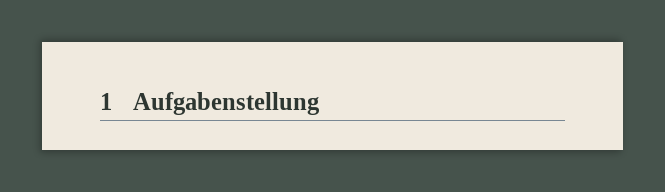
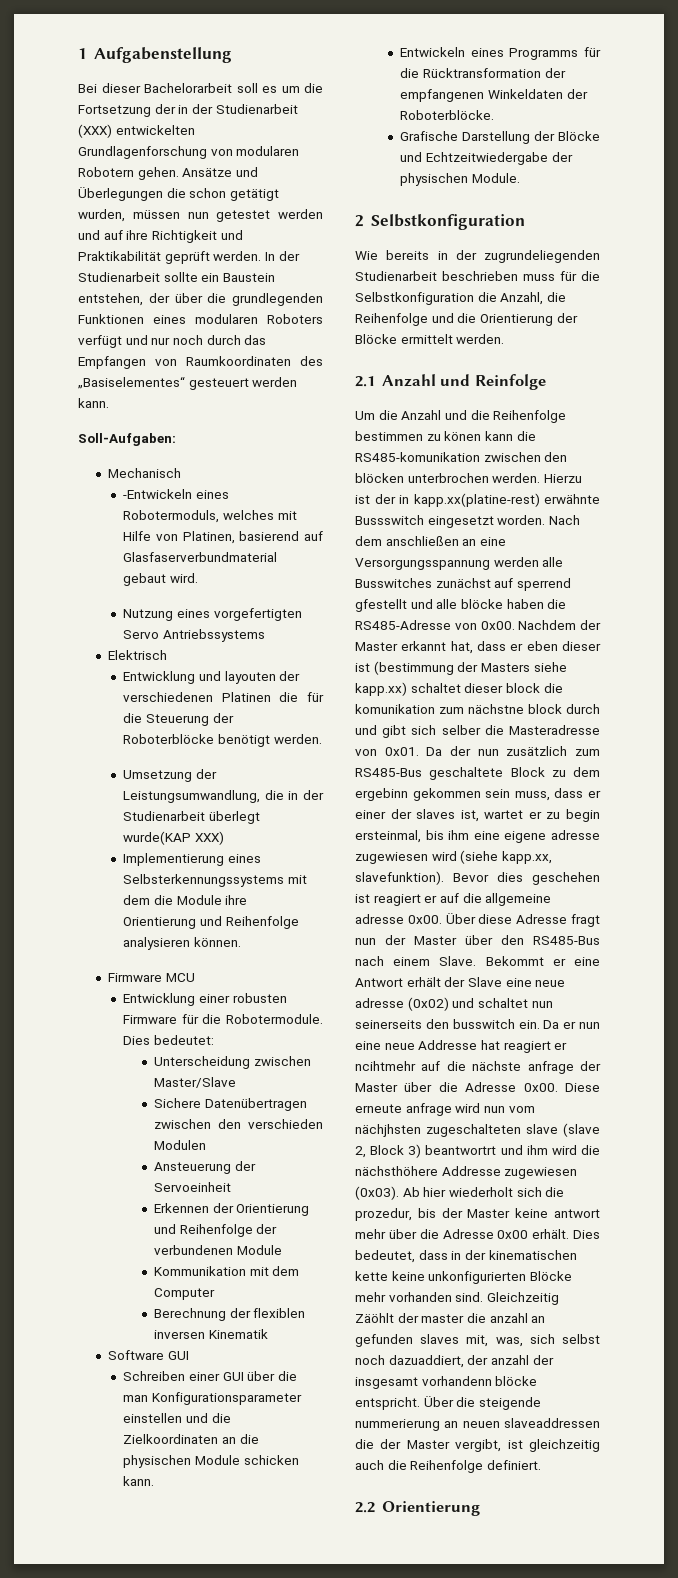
+ Bei dieser Bachelorarbeit soll es um die Fortsetzung der in der Studienarbeit (XXX) entwickelten Grundlagenforschung von modularen Robotern gehen. Ansätze und Überlegungen die schon getätigt wurden, müssen nun getestet werden und auf ihre Richtigkeit und Praktikabilität geprüft werden. In der Studienarbeit sollte ein Baustein entstehen, der über die grundlegenden Funktionen eines modularen Roboters verfügt und nur noch durch das Empfangen von Raumkoordinaten des „Basiselementes“ gesteuert werden kann.
+ Soll-Aufgaben:
+ Mechanisch
+ -Entwickeln eines Robotermoduls, welches mit Hilfe von Platinen, basierend auf Glasfaserverbundmaterial gebaut wird.
+ Nutzung eines vorgefertigten Servo Antriebssystems
+ Elektrisch
+ Entwicklung und layouten der verschiedenen Platinen die für die Steuerung der Roboterblöcke benötigt werden.
+ Umsetzung der Leistungsumwandlung, die in der Studienarbeit überlegt wurde(KAP XXX)
+ Implementierung eines Selbsterkennungssystems mit dem die Module ihre Orientierung und Reihenfolge analysieren können.
+ Firmware MCU
+ Entwicklung einer robusten Firmware für die Robotermodule. Dies bedeutet:
+ Unterscheidung zwischen Master/Slave
+ Sichere Datenübertragen zwischen den verschieden Modulen
+ Ansteuerung der Servoeinheit
+ Erkennen der Orientierung und Reihenfolge der verbundenen Module
+ Kommunikation mit dem Computer
+ Berechnung der flexiblen inversen Kinematik
+ Software GUI
+ Schreiben einer GUI über die man Konfigurationsparameter einstellen und die Zielkoordinaten an die physischen Module schicken kann.
+ Entwickeln eines Programms für die Rücktransformation der empfangenen Winkeldaten der Roboterblöcke.
+ Grafische Darstellung der Blöcke und Echtzeitwiedergabe der physischen Module.
+ 2 Selbstkonfiguration
+ Wie bereits in der zugrundeliegenden Studienarbeit beschrieben muss für die Selbstkonfiguration die Anzahl, die Reihenfolge und die Orientierung der Blöcke ermittelt werden.
+ 2.1 Anzahl und Reinfolge
+ Um die Anzahl und die Reihenfolge bestimmen zu könen kann die RS485-komunikation zwischen den blöcken unterbrochen werden. Hierzu ist der in kapp.xx(platine-rest) erwähnte Bussswitch eingesetzt worden. Nach dem anschließen an eine Versorgungsspannung werden alle Busswitches zunächst auf sperrend gfestellt und alle blöcke haben die RS485-Adresse von 0x00. Nachdem der Master erkannt hat, dass er eben dieser ist (bestimmung der Masters siehe kapp.xx) schaltet dieser block die komunikation zum nächstne block durch und gibt sich selber die Masteradresse von 0x01. Da der nun zusätzlich zum RS485-Bus geschaltete Block zu dem ergebinn gekommen sein muss, dass er einer der slaves ist, wartet er zu begin ersteinmal, bis ihm eine eigene adresse zugewiesen wird (siehe kapp.xx, slavefunktion). Bevor dies geschehen ist reagiert er auf die allgemeine adresse 0x00. Über diese Adresse fragt nun der Master über den RS485-Bus nach einem Slave. Bekommt er eine Antwort erhält der Slave eine neue adresse (0x02) und schaltet nun seinerseits den busswitch ein. Da er nun eine neue Addresse hat reagiert er ncihtmehr auf die nächste anfrage der Master über die Adresse 0x00. Diese erneute anfrage wird nun vom nächjhsten zugeschalteten slave (slave 2, Block 3) beantwortrt und ihm wird die nächsthöhere Addresse zugewiesen (0x03). Ab hier wiederholt sich die prozedur, bis der Master keine antwort mehr über die Adresse 0x00 erhält. Dies bedeutet, dass in der kinematischen kette keine unkonfigurierten Blöcke mehr vorhanden sind. Gleichzeitig Zäöhlt der master die anzahl an gefunden slaves mit, was, sich selbst noch dazuaddiert, der anzahl der insgesamt vorhandenn blöcke entspricht. Über die steigende nummerierung an neuen slaveaddressen die der Master vergibt, ist gleichzeitig auch die Reihenfolge definiert.
+ 2.2 Orientierung

